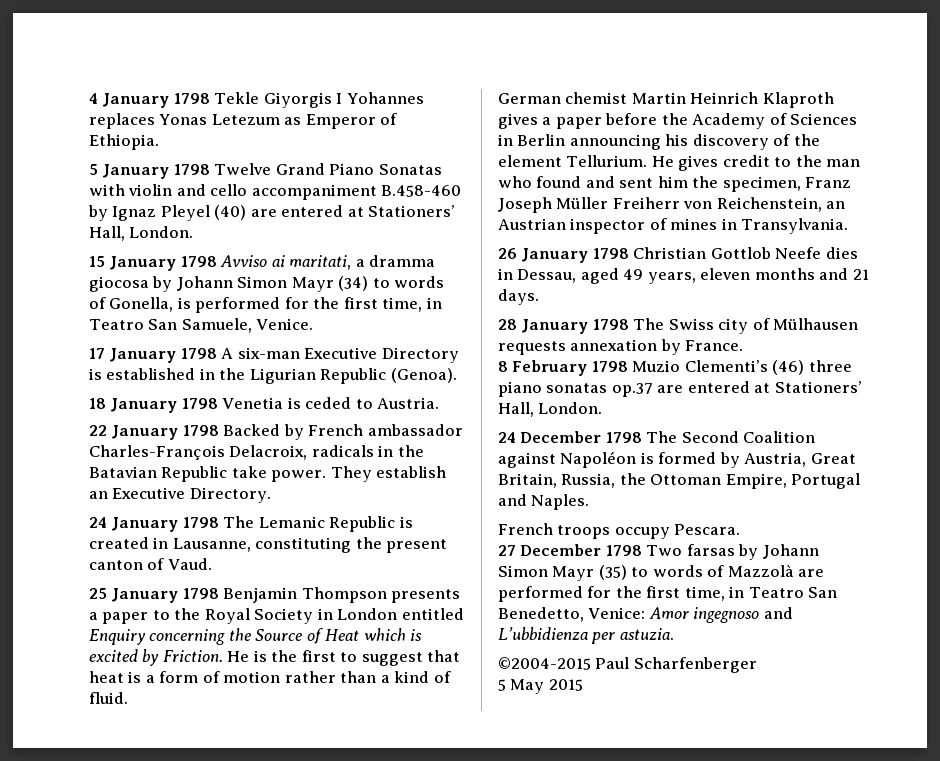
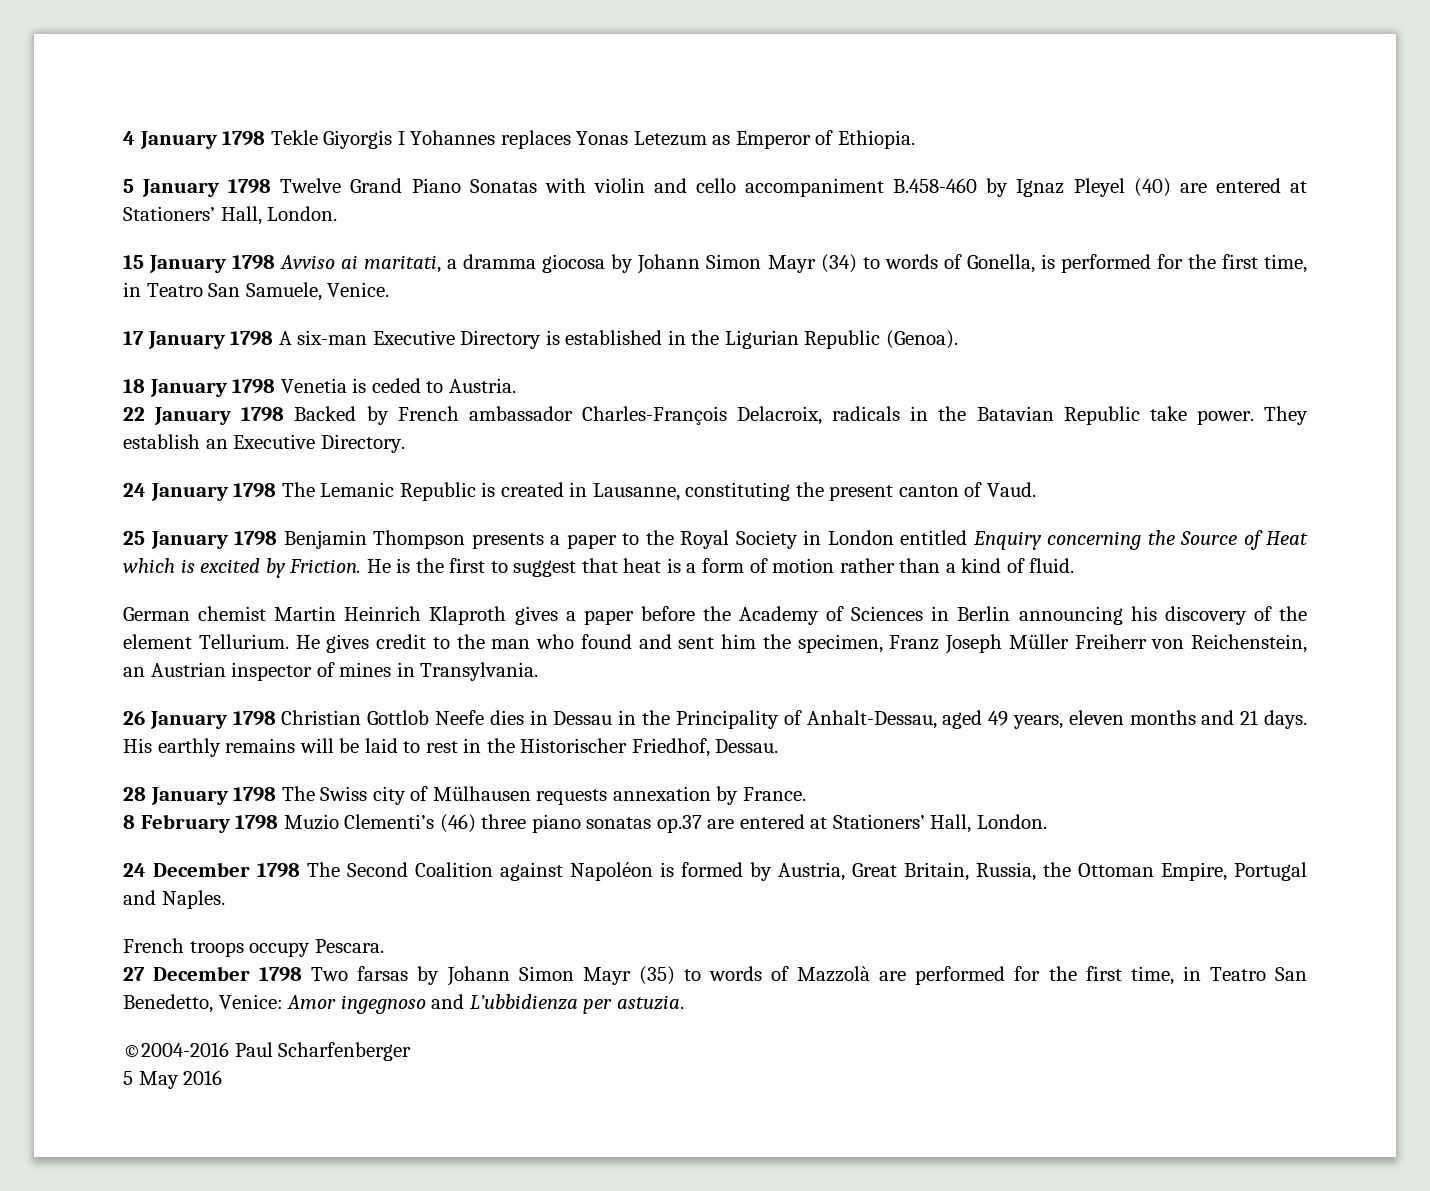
- 26 January 1798 Christian Gottlob Neefe dies in Dessau, aged 49 years, eleven months and 21 days.
+ 26 January 1798 Christian Gottlob Neefe dies in Dessau in the Principality of Anhalt-Dessau, aged 49 years, eleven months and 21 days. His earthly remains will be laid to rest in the Historischer Friedhof, Dessau.
- ©2004-2015 Paul Scharfenberger
+ ©2004-2016 Paul Scharfenberger
- 5 May 2015
+ 5 May 2016

